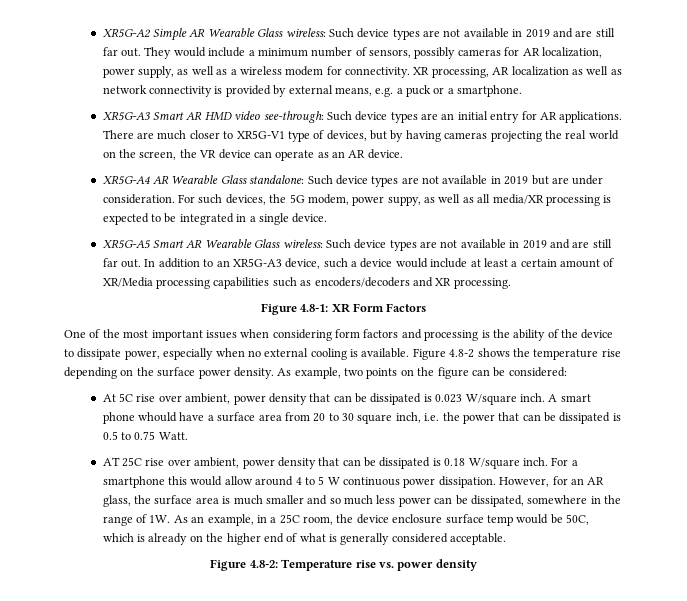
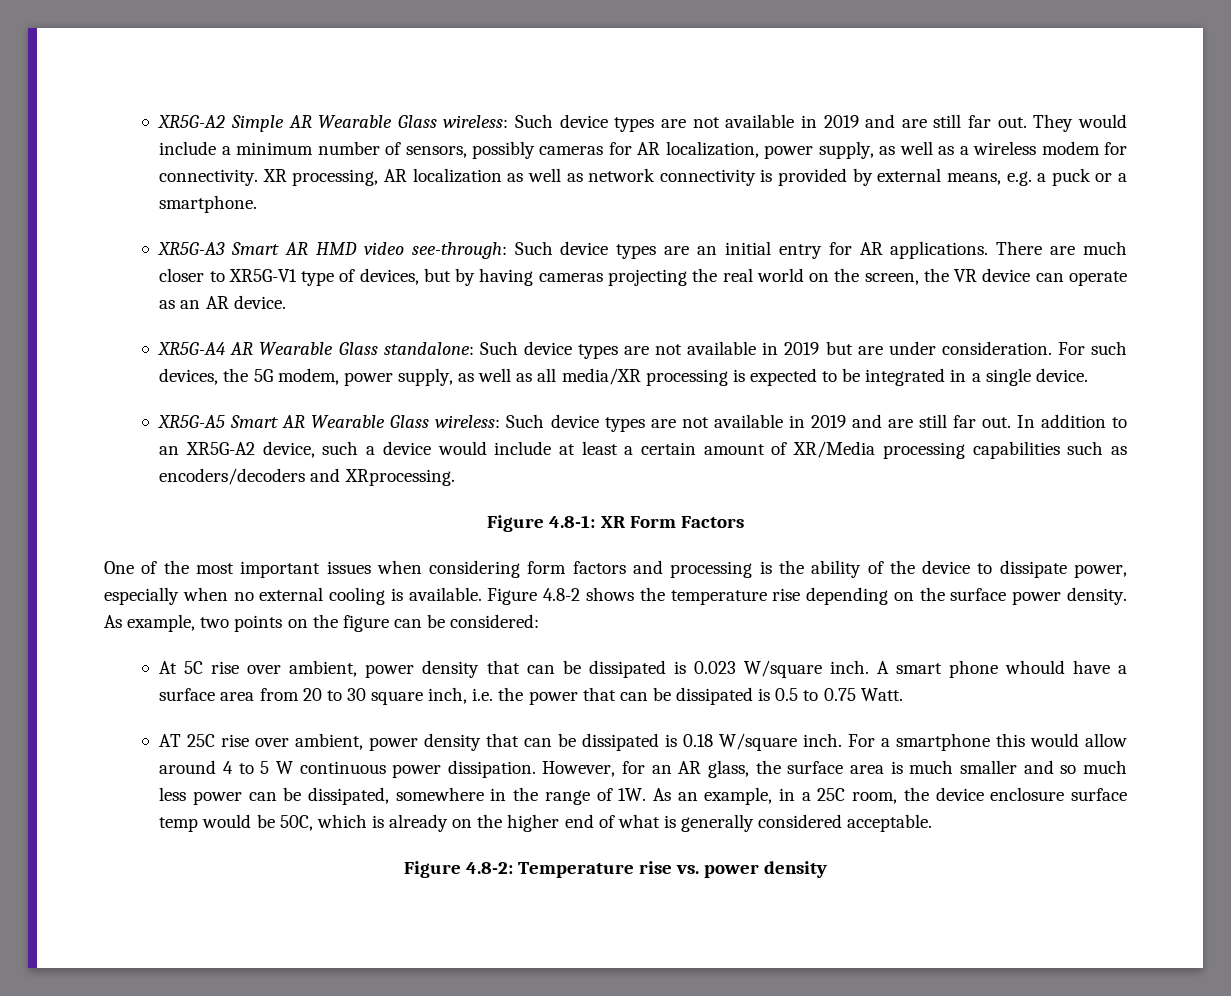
- For such devices, the 5G modem, power suppy, as well as all media/XR processing is expected to be integrated in a single device.
+ For such devices, the 5G modem, power supply, as well as all media/XR processing is expected to be integrated in a single device.
- In addition to an XR5G-A3 device, such a device would include at least a certain amount of XR/Media processing capabilities such as encoders/decoders and XR processing.
+ In addition to an XR5G-A2 device, such a device would include at least a certain amount of XR/Media processing capabilities such as encoders/decoders and XRprocessing.

